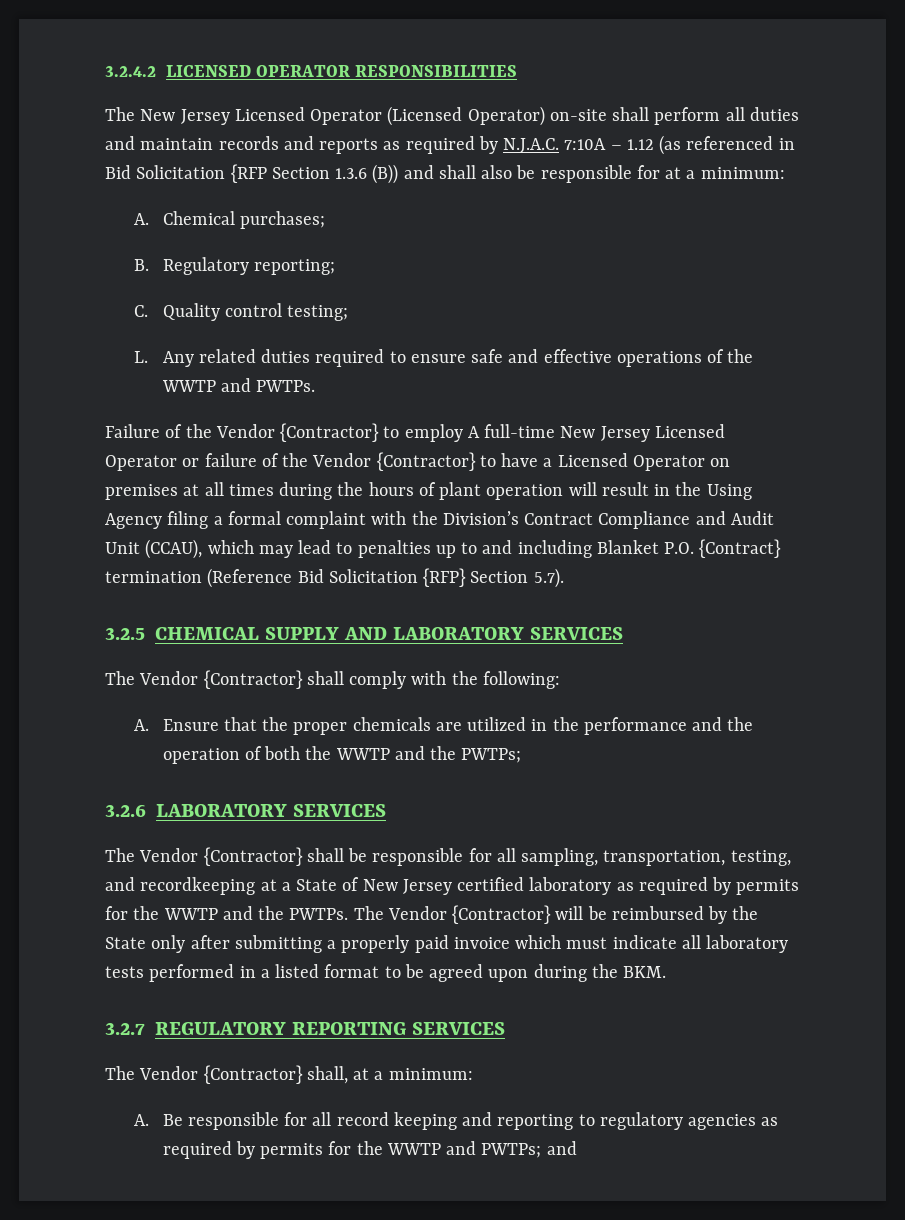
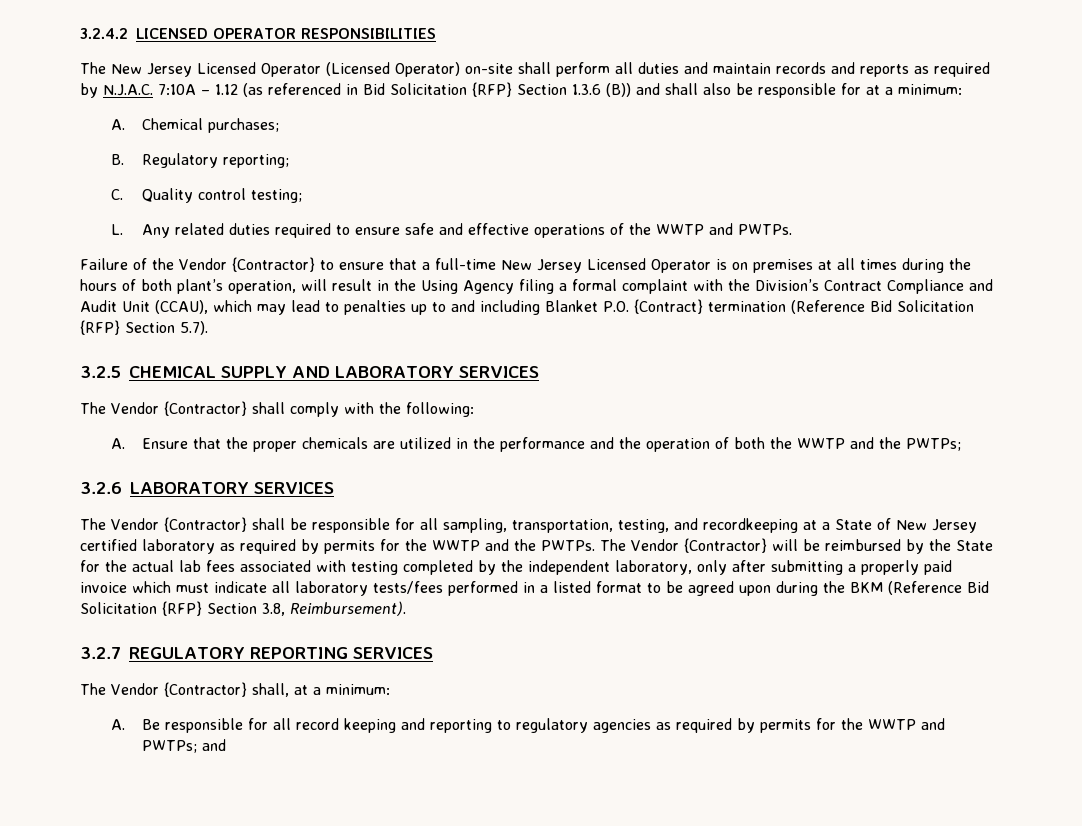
- The New Jersey Licensed Operator (Licensed Operator) on-site shall perform all duties and maintain records and reports as required by N.J.A.C. 7:10A – 1.12 (as referenced in Bid Solicitation {RFP Section 1.3.6 (B)) and shall also be responsible for at a minimum:
+ The New Jersey Licensed Operator (Licensed Operator) on-site shall perform all duties and maintain records and reports as required by N.J.A.C. 7:10A – 1.12 (as referenced in Bid Solicitation {RFP} Section 1.3.6 (B)) and shall also be responsible for at a minimum:
- Failure of the Vendor {Contractor} to employ A full-time New Jersey Licensed Operator or failure of the Vendor {Contractor} to have a Licensed Operator on premises at all times during the hours of plant operation will result in the Using Agency filing a formal complaint with the Division’s Contract Compliance and Audit Unit (CCAU), which may lead to penalties up to and including Blanket P.O. {Contract} termination (Reference Bid Solicitation {RFP} Section 5.7).
+ Failure of the Vendor {Contractor} to ensure that a full-time New Jersey Licensed Operator is on premises at all times during the hours of both plant’s operation, will result in the Using Agency filing a formal complaint with the Division’s Contract Compliance and Audit Unit (CCAU), which may lead to penalties up to and including Blanket P.O. {Contract} termination (Reference Bid Solicitation {RFP} Section 5.7).
- The Vendor {Contractor} will be reimbursed by the State only after submitting a properly paid invoice which must indicate all laboratory tests performed in a listed format to be agreed upon during the BKM.
+ The Vendor {Contractor} will be reimbursed by the State for the actual lab fees associated with testing completed by the independent laboratory, only after submitting a properly paid invoice which must indicate all laboratory tests/fees performed in a listed format to be agreed upon during the BKM (Reference Bid Solicitation {RFP} Section 3.8, Reimbursement).

